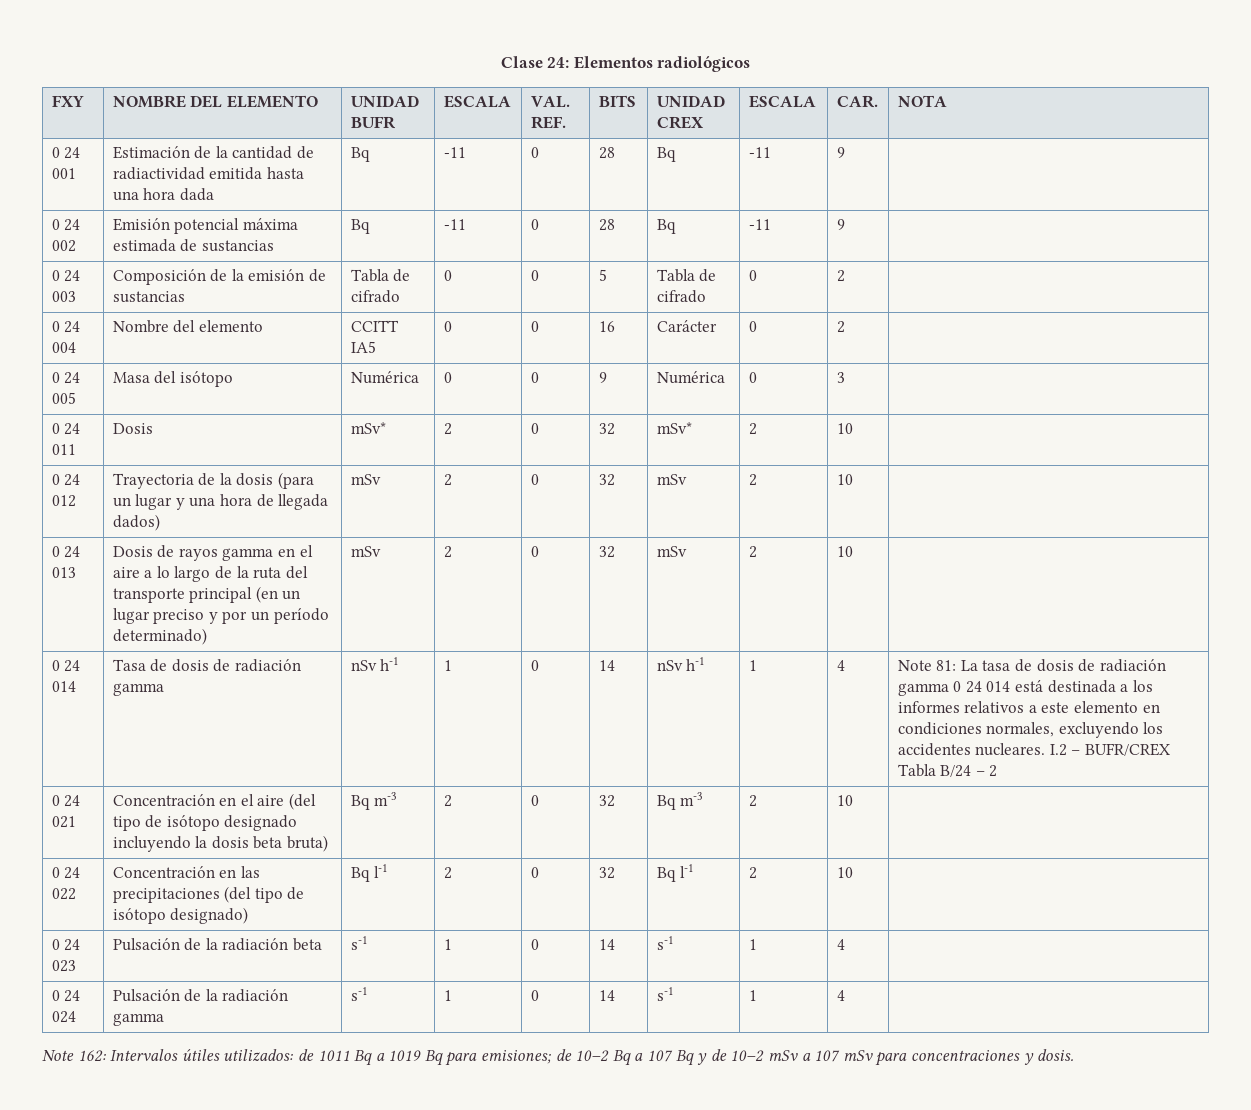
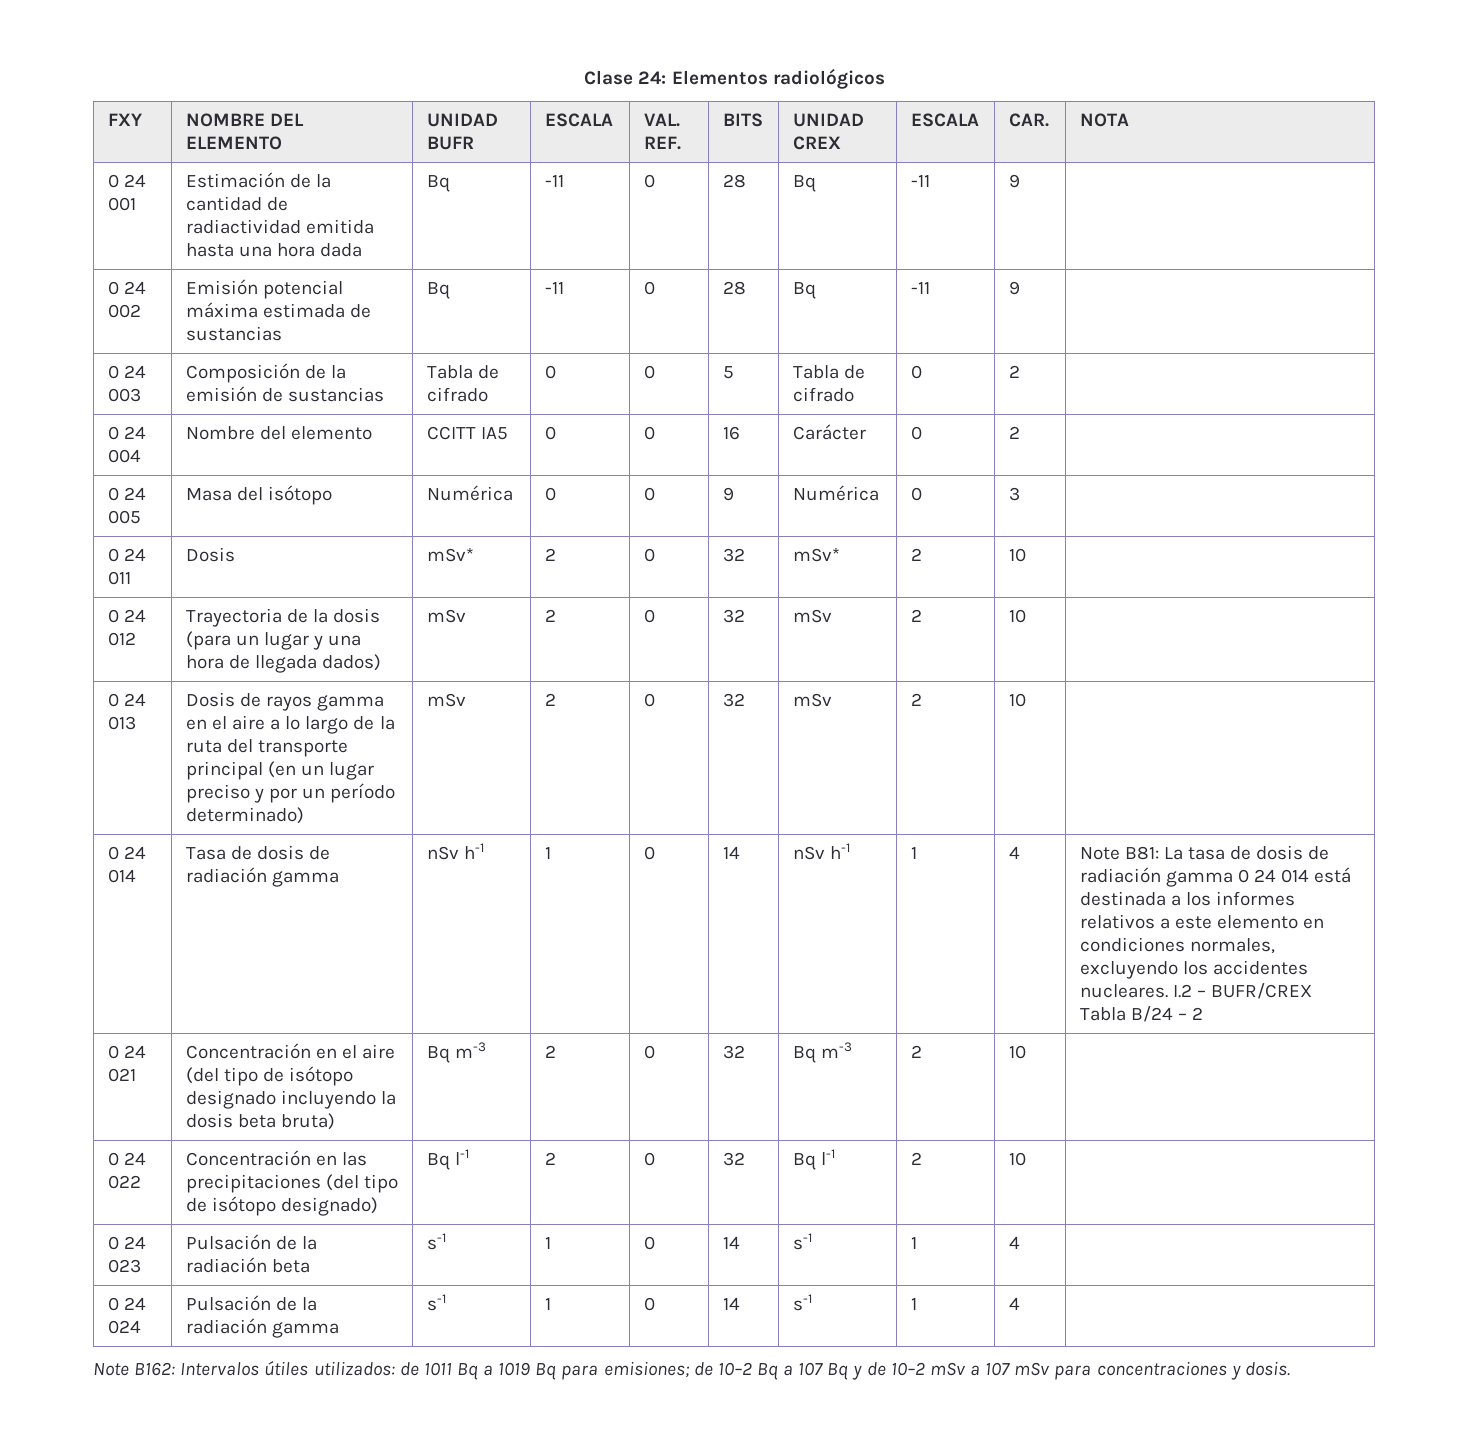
- Note 81: La tasa de dosis de radiación gamma 0 24 014 está destinada a los informes relativos a este elemento en condiciones normales, excluyendo los accidentes nucleares.
+ Note B81: La tasa de dosis de radiación gamma 0 24 014 está destinada a los informes relativos a este elemento en condiciones normales, excluyendo los accidentes nucleares.
- Note 162: Intervalos útiles utilizados: de 1011 Bq a 1019 Bq para emisiones; de 10–2 Bq a 107 Bq y de 10–2 mSv a 107 mSv para concentraciones y dosis.
+ Note B162: Intervalos útiles utilizados: de 1011 Bq a 1019 Bq para emisiones; de 10–2 Bq a 107 Bq y de 10–2 mSv a 107 mSv para concentraciones y dosis.

